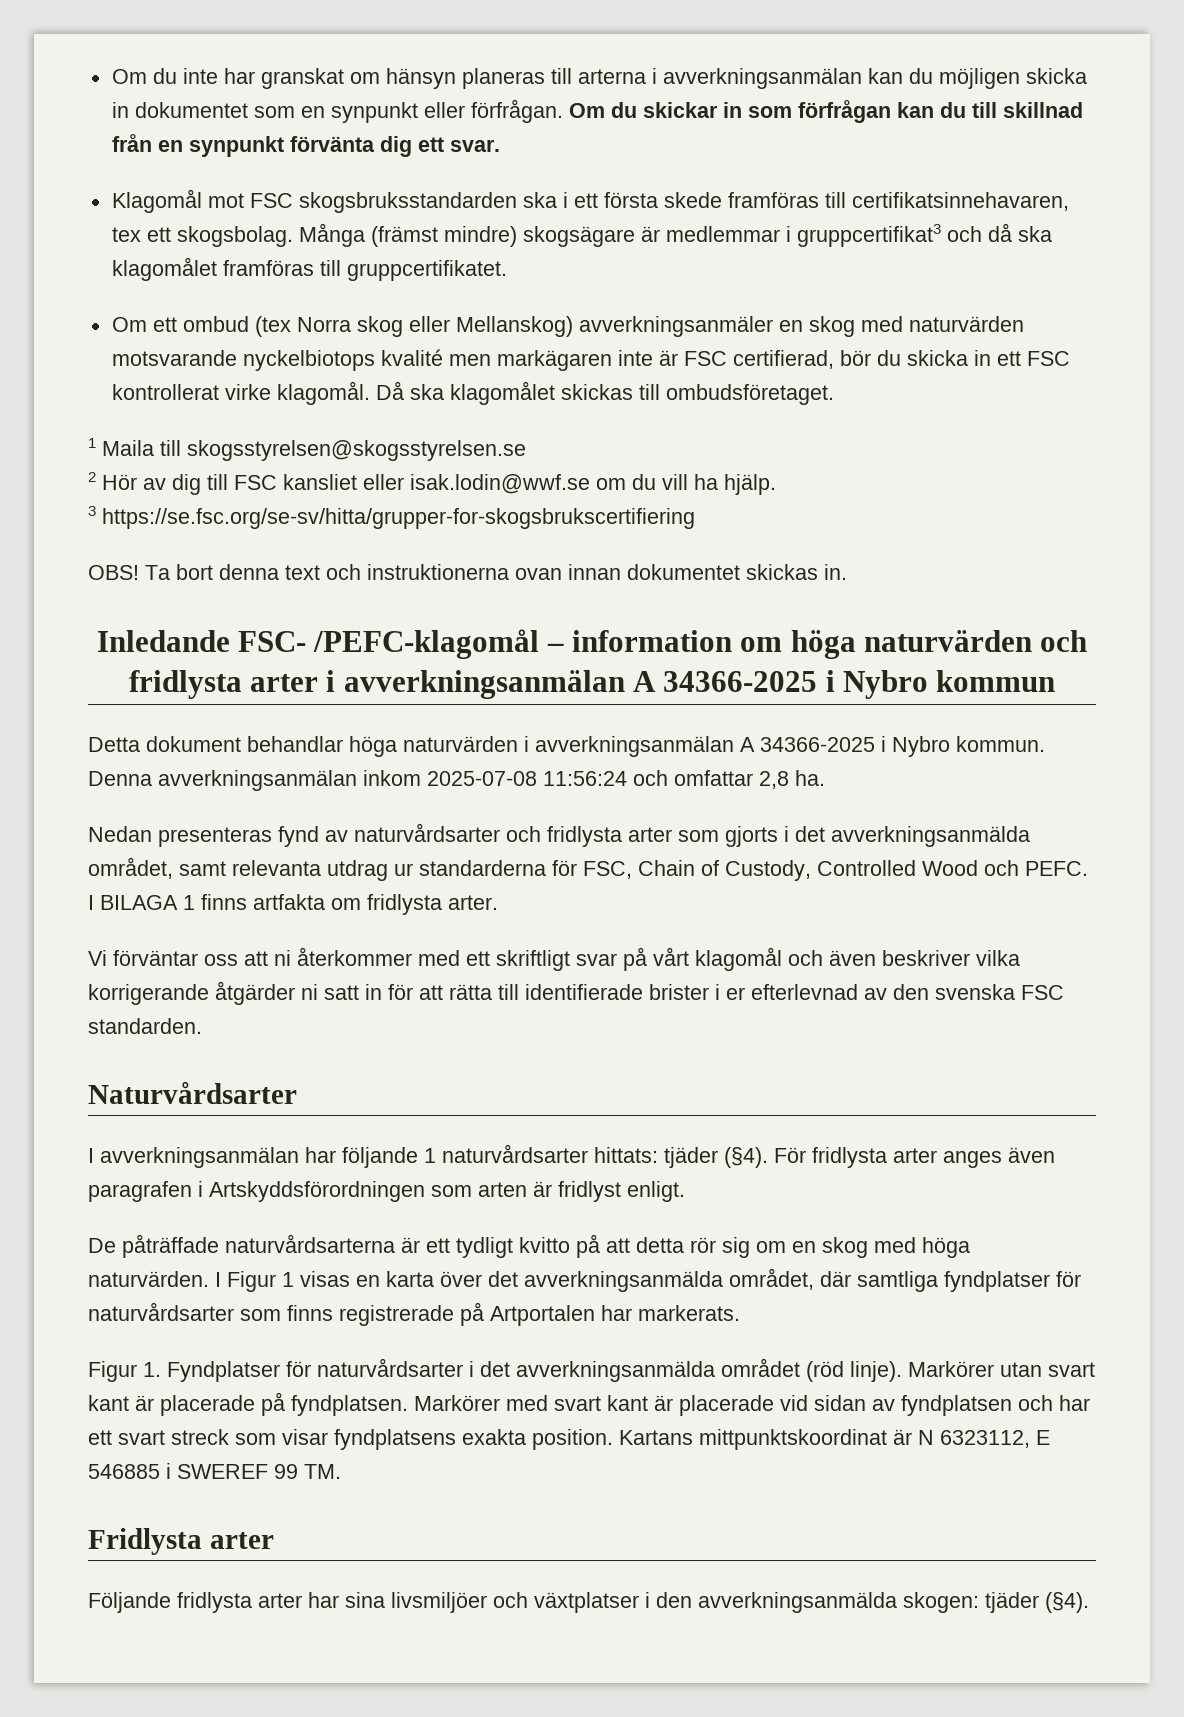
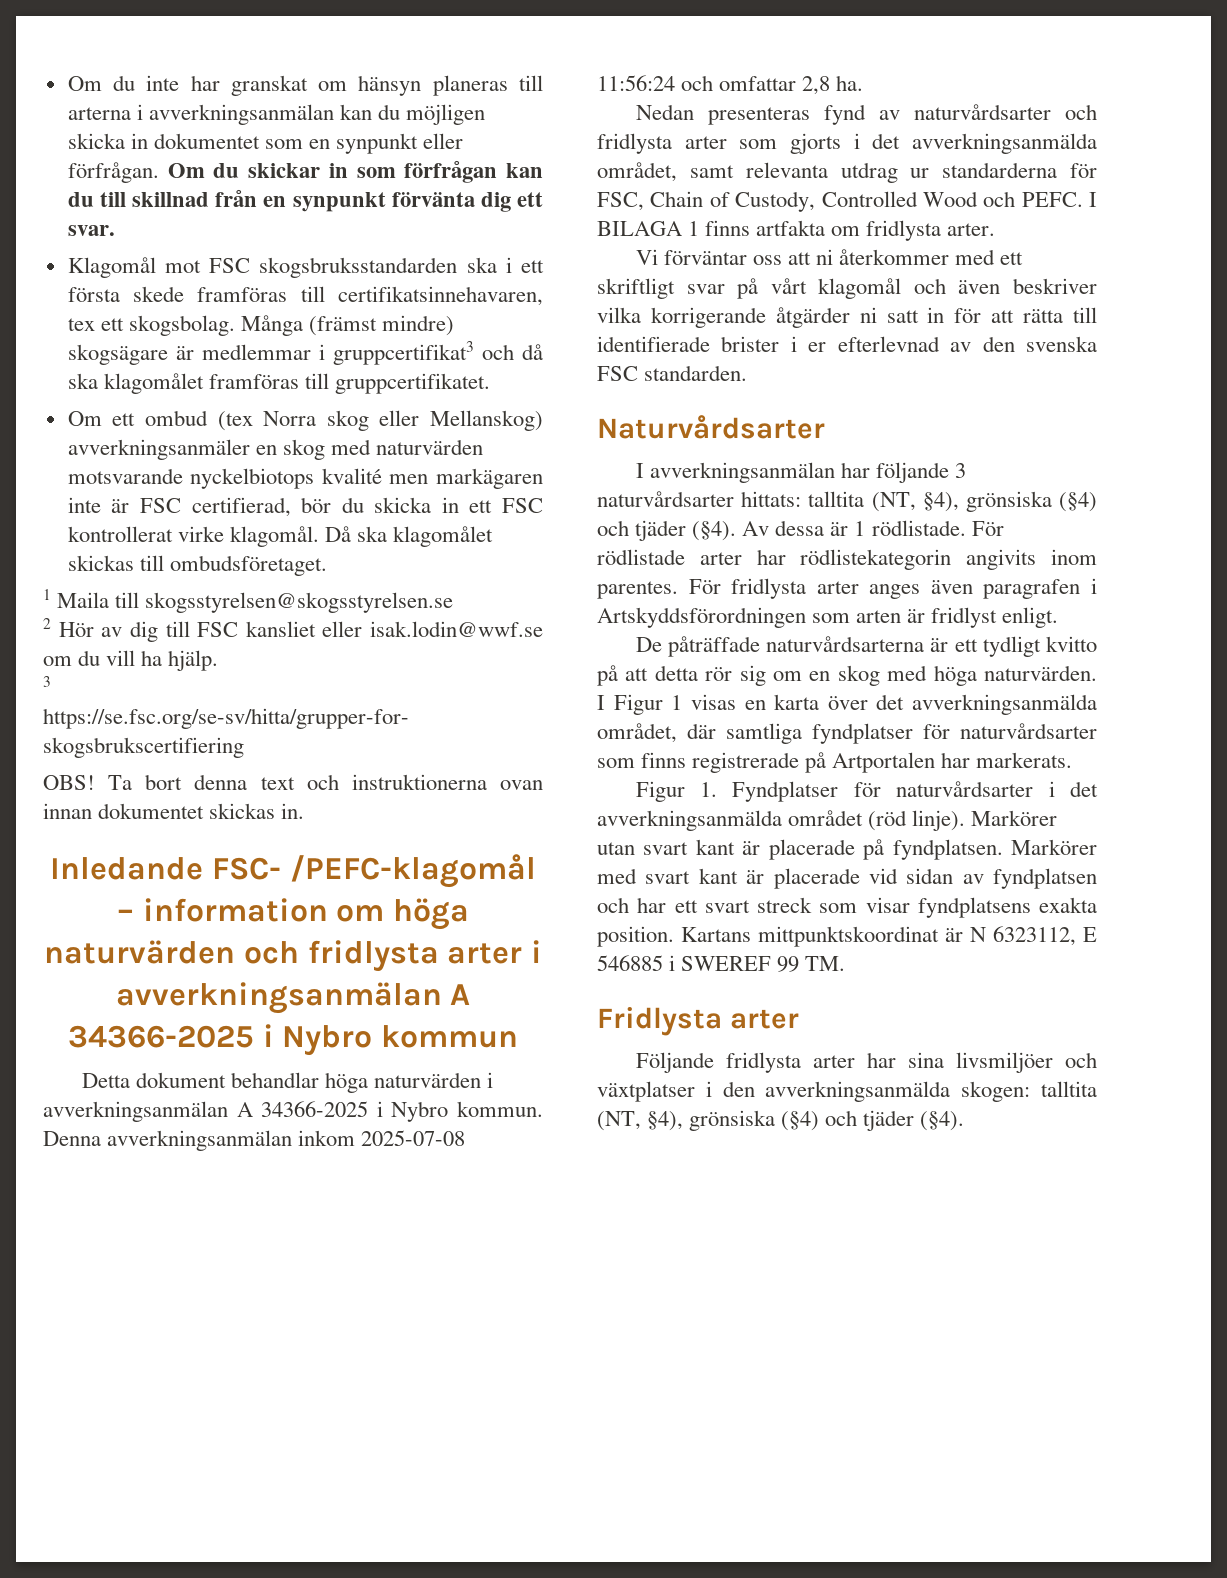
- I avverkningsanmälan har följande 1 naturvårdsarter hittats: tjäder (§4).
+ I avverkningsanmälan har följande 3 naturvårdsarter hittats: talltita (NT, §4), grönsiska (§4) och tjäder (§4). Av dessa är 1 rödlistade. För rödlistade arter har rödlistekategorin angivits inom parentes.
- Följande fridlysta arter har sina livsmiljöer och växtplatser i den avverkningsanmälda skogen: tjäder (§4).
+ Följande fridlysta arter har sina livsmiljöer och växtplatser i den avverkningsanmälda skogen: talltita (NT, §4), grönsiska (§4) och tjäder (§4).

